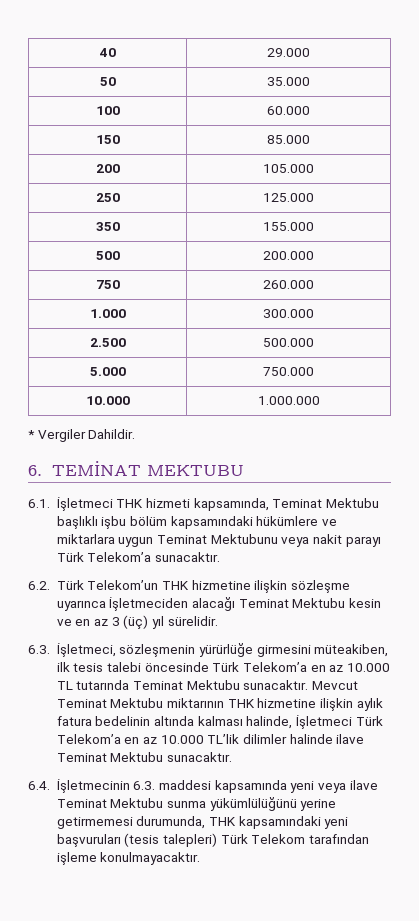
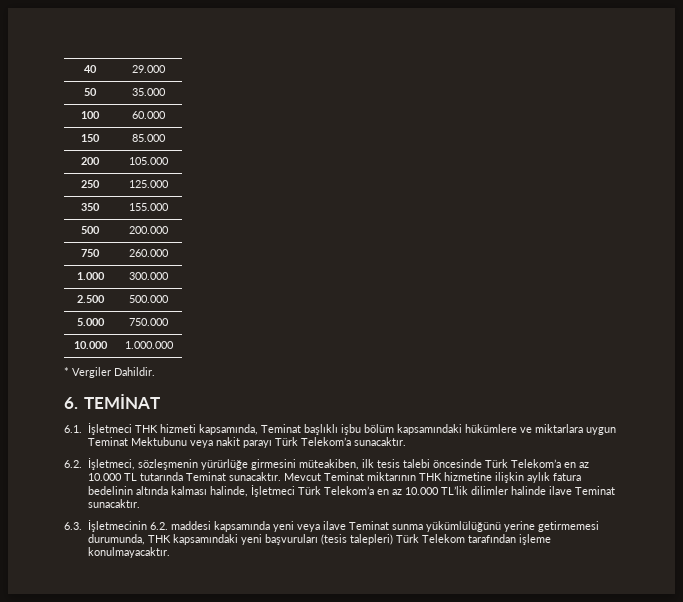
- 6. TEMİNAT MEKTUBU
+ 6. TEMİNAT
- 6.1. İşletmeci THK hizmeti kapsamında, Teminat Mektubu başlıklı işbu bölüm kapsamındaki hükümlere ve miktarlara uygun Teminat Mektubunu veya nakit parayı Türk Telekom’a sunacaktır.
+ 6.1. İşletmeci THK hizmeti kapsamında, Teminat başlıklı işbu bölüm kapsamındaki hükümlere ve miktarlara uygun Teminat Mektubunu veya nakit parayı Türk Telekom’a sunacaktır.
- 6.2. Türk Telekom’un THK hizmetine ilişkin sözleşme uyarınca İşletmeciden alacağı Teminat Mektubu kesin ve en az 3 (üç) yıl sürelidir.
- 6.3. İşletmeci, sözleşmenin yürürlüğe girmesini müteakiben, ilk tesis talebi öncesinde Türk Telekom’a en az 10.000 TL tutarında Teminat Mektubu sunacaktır.
+ 6.2. İşletmeci, sözleşmenin yürürlüğe girmesini müteakiben, ilk tesis talebi öncesinde Türk Telekom’a en az 10.000 TL tutarında Teminat sunacaktır.
- Mevcut Teminat Mektubu miktarının THK hizmetine ilişkin aylık fatura bedelinin altında kalması halinde, İşletmeci Türk Telekom’a en az 10.000 TL’lik dilimler halinde ilave Teminat Mektubu sunacaktır.
- 6.4. İşletmecinin 6.3. maddesi kapsamında yeni veya ilave Teminat Mektubu sunma yükümlülüğünü yerine getirmemesi durumunda, THK kapsamındaki yeni başvuruları (tesis talepleri) Türk Telekom tarafından işleme konulmayacaktır.
+ Mevcut Teminat miktarının THK hizmetine ilişkin aylık fatura bedelinin altında kalması halinde, İşletmeci Türk Telekom’a en az 10.000 TL’lik dilimler halinde ilave Teminat sunacaktır.
+ 6.3. İşletmecinin 6.2. maddesi kapsamında yeni veya ilave Teminat sunma yükümlülüğünü yerine getirmemesi durumunda, THK kapsamındaki yeni başvuruları (tesis talepleri) Türk Telekom tarafından işleme konulmayacaktır.

